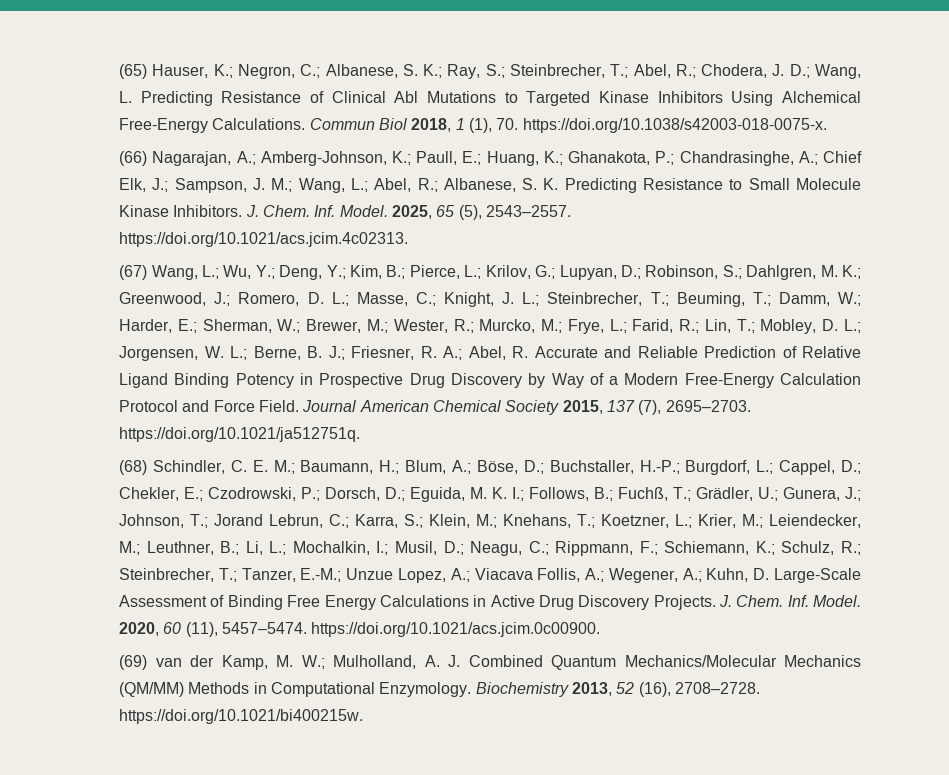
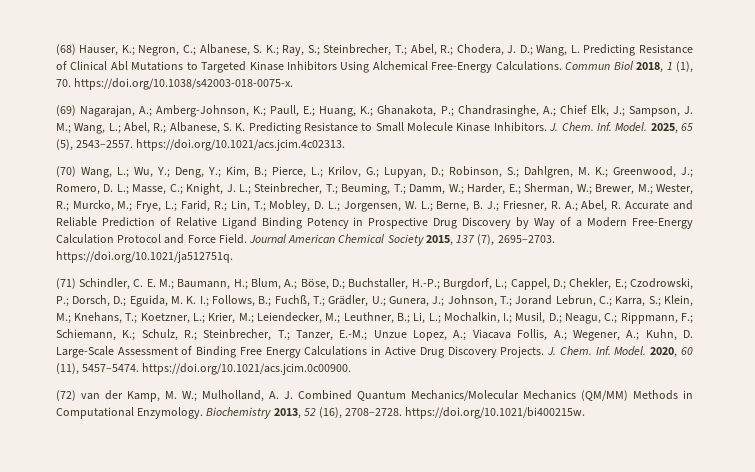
- (65) Hauser, K.; Negron, C.; Albanese, S. K.; Ray, S.; Steinbrecher, T.; Abel, R.; Chodera, J. D.; Wang, L. Predicting Resistance of Clinical Abl Mutations to Targeted Kinase Inhibitors Using Alchemical Free-Energy Calculations.
+ (68) Hauser, K.; Negron, C.; Albanese, S. K.; Ray, S.; Steinbrecher, T.; Abel, R.; Chodera, J. D.; Wang, L. Predicting Resistance of Clinical Abl Mutations to Targeted Kinase Inhibitors Using Alchemical Free-Energy Calculations.
- (66) Nagarajan, A.; Amberg-Johnson, K.; Paull, E.; Huang, K.; Ghanakota, P.; Chandrasinghe, A.; Chief Elk, J.; Sampson, J. M.; Wang, L.; Abel, R.; Albanese, S. K. Predicting Resistance to Small Molecule Kinase Inhibitors.
+ (69) Nagarajan, A.; Amberg-Johnson, K.; Paull, E.; Huang, K.; Ghanakota, P.; Chandrasinghe, A.; Chief Elk, J.; Sampson, J. M.; Wang, L.; Abel, R.; Albanese, S. K. Predicting Resistance to Small Molecule Kinase Inhibitors.
- (67) Wang, L.;
+ (70) Wang, L.;
- (68) Schindler, C. E. M.;
+ (71) Schindler, C. E. M.;
- (69) van der Kamp, M. W.; Mulholland, A. J. Combined Quantum Mechanics/Molecular Mechanics (QM/MM) Methods in Computational Enzymology.
+ (72) van der Kamp, M. W.; Mulholland, A. J. Combined Quantum Mechanics/Molecular Mechanics (QM/MM) Methods in Computational Enzymology.

